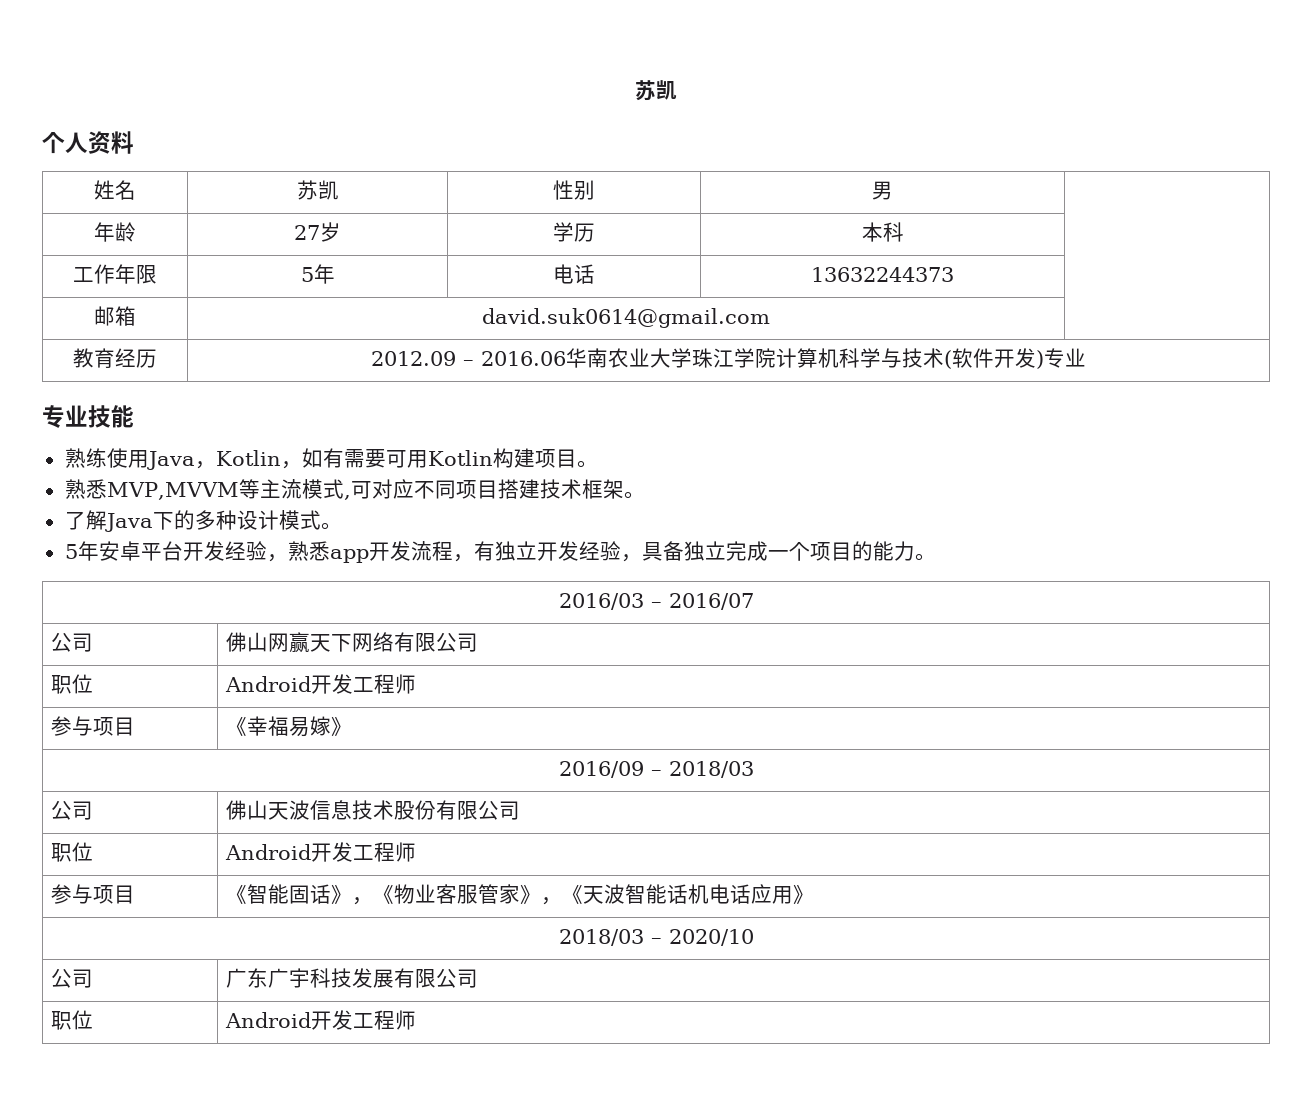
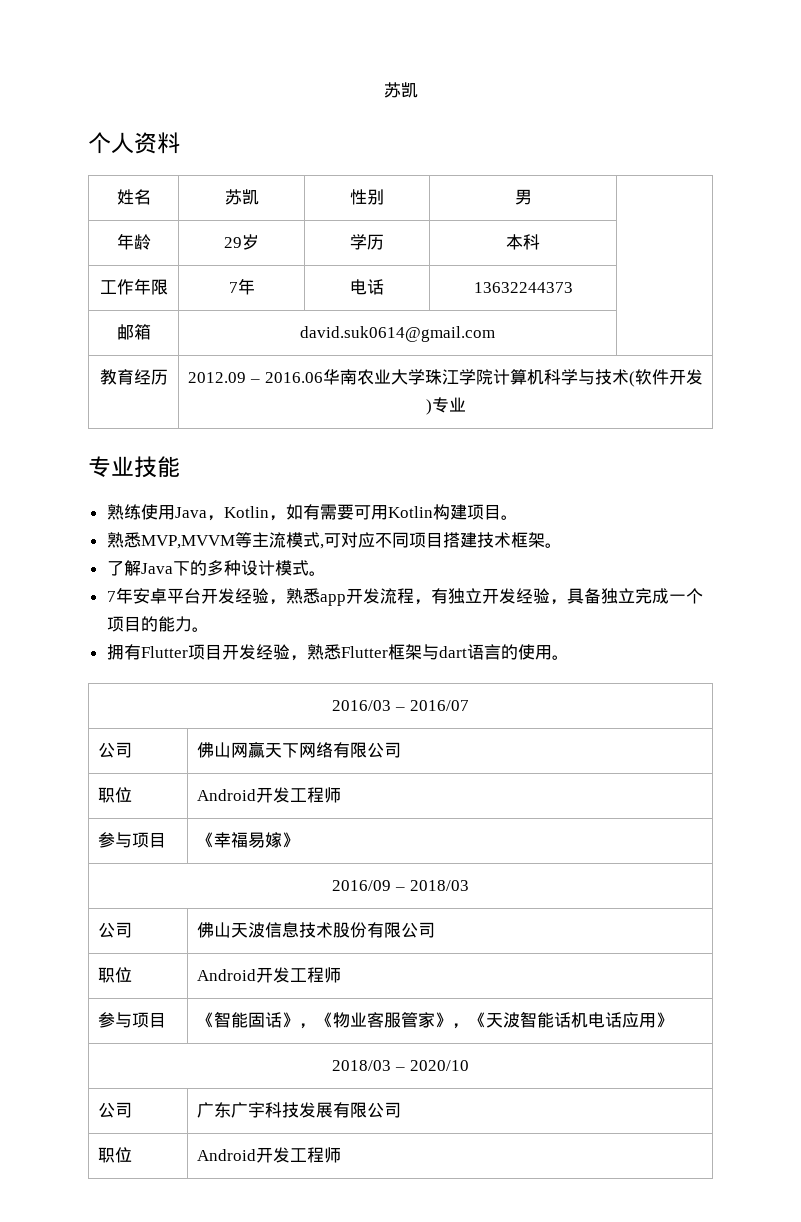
- 年龄 | 27岁 | 学历 | 本科 |
+ 年龄 | 29岁 | 学历 | 本科 |
- 工作年限 | 5年 | 电话 | 13632244373 |
+ 工作年限 | 7年 | 电话 | 13632244373 |
- 5年安卓平台开发经验，熟悉app开发流程，有独立开发经验，具备独立完成一个项目的能力。
+ 7年安卓平台开发经验，熟悉app开发流程，有独立开发经验，具备独立完成一个项目的能力。
+ 拥有Flutter项目开发经验，熟悉Flutter框架与dart语言的使用。

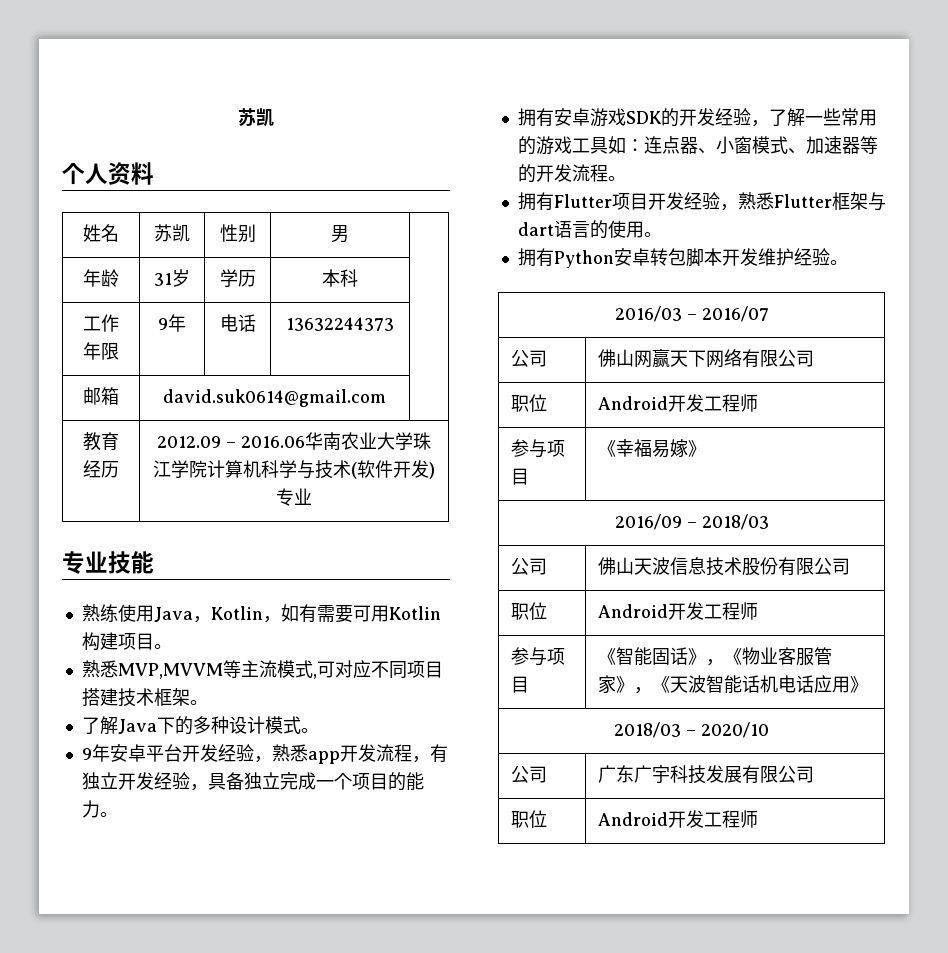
- 年龄 | 29岁 | 学历 | 本科 |
+ 年龄 | 31岁 | 学历 | 本科 |
- 工作年限 | 7年 | 电话 | 13632244373 |
+ 工作年限 | 9年 | 电话 | 13632244373 |
- 7年安卓平台开发经验，熟悉app开发流程，有独立开发经验，具备独立完成一个项目的能力。
+ 9年安卓平台开发经验，熟悉app开发流程，有独立开发经验，具备独立完成一个项目的能力。
+ 拥有安卓游戏SDK的开发经验，了解一些常用的游戏工具如：连点器、小窗模式、加速器等的开发流程。
+ 拥有Python安卓转包脚本开发维护经验。

